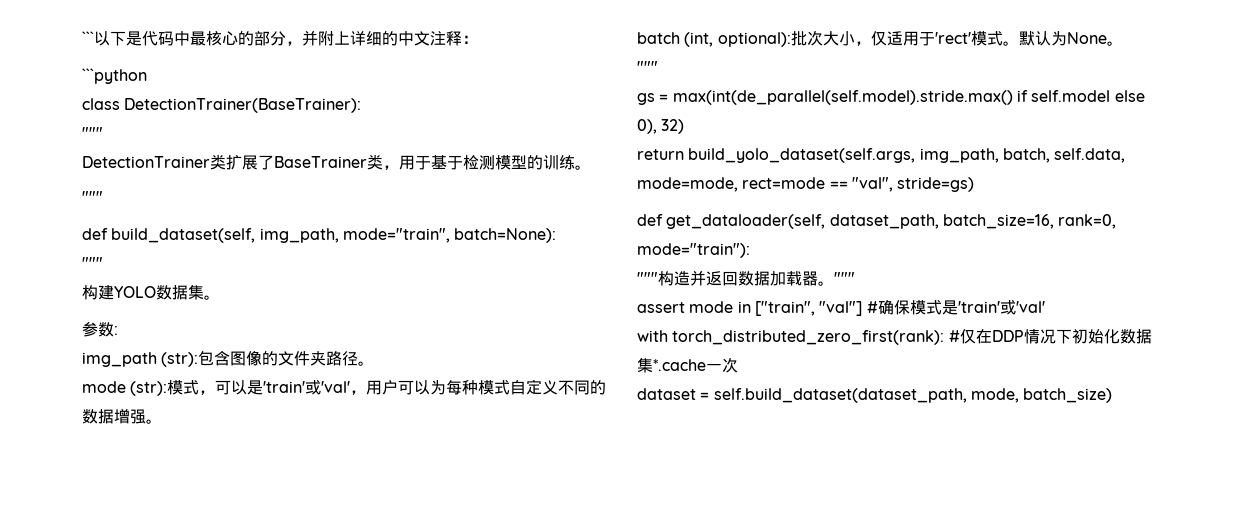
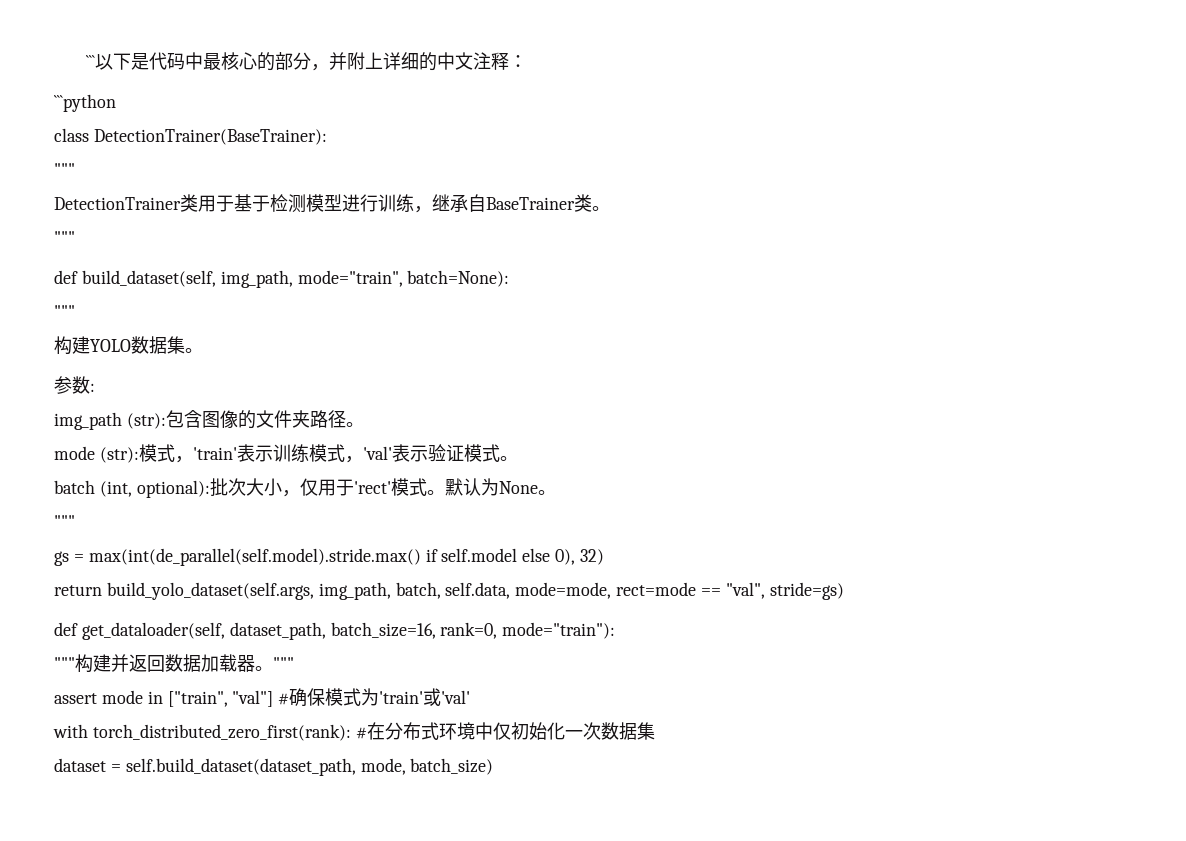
- DetectionTrainer类扩展了BaseTrainer类，用于基于检测模型的训练。
+ DetectionTrainer类用于基于检测模型进行训练，继承自BaseTrainer类。
- mode (str):模式，可以是'train'或'val'，用户可以为每种模式自定义不同的数据增强。
+ mode (str):模式，'train'表示训练模式，'val'表示验证模式。
- batch (int, optional):批次大小，仅适用于'rect'模式。
+ batch (int, optional):批次大小，仅用于'rect'模式。
- """构造并返回数据加载器。
+ """构建并返回数据加载器。
- assert mode in ["train", "val"] #确保模式是'train'或'val'
+ assert mode in ["train", "val"] #确保模式为'train'或'val'
- with torch_distributed_zero_first(rank): #仅在DDP情况下初始化数据集*.cache一次
+ with torch_distributed_zero_first(rank): #在分布式环境中仅初始化一次数据集

